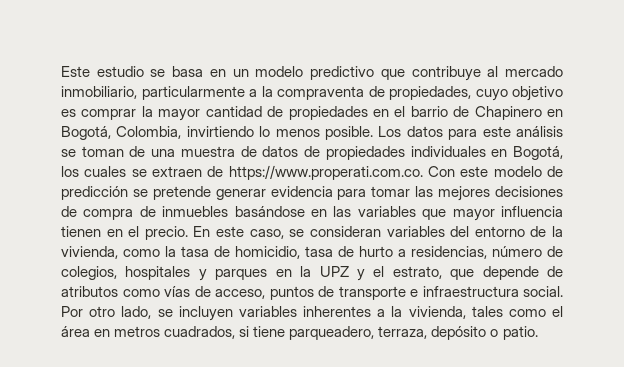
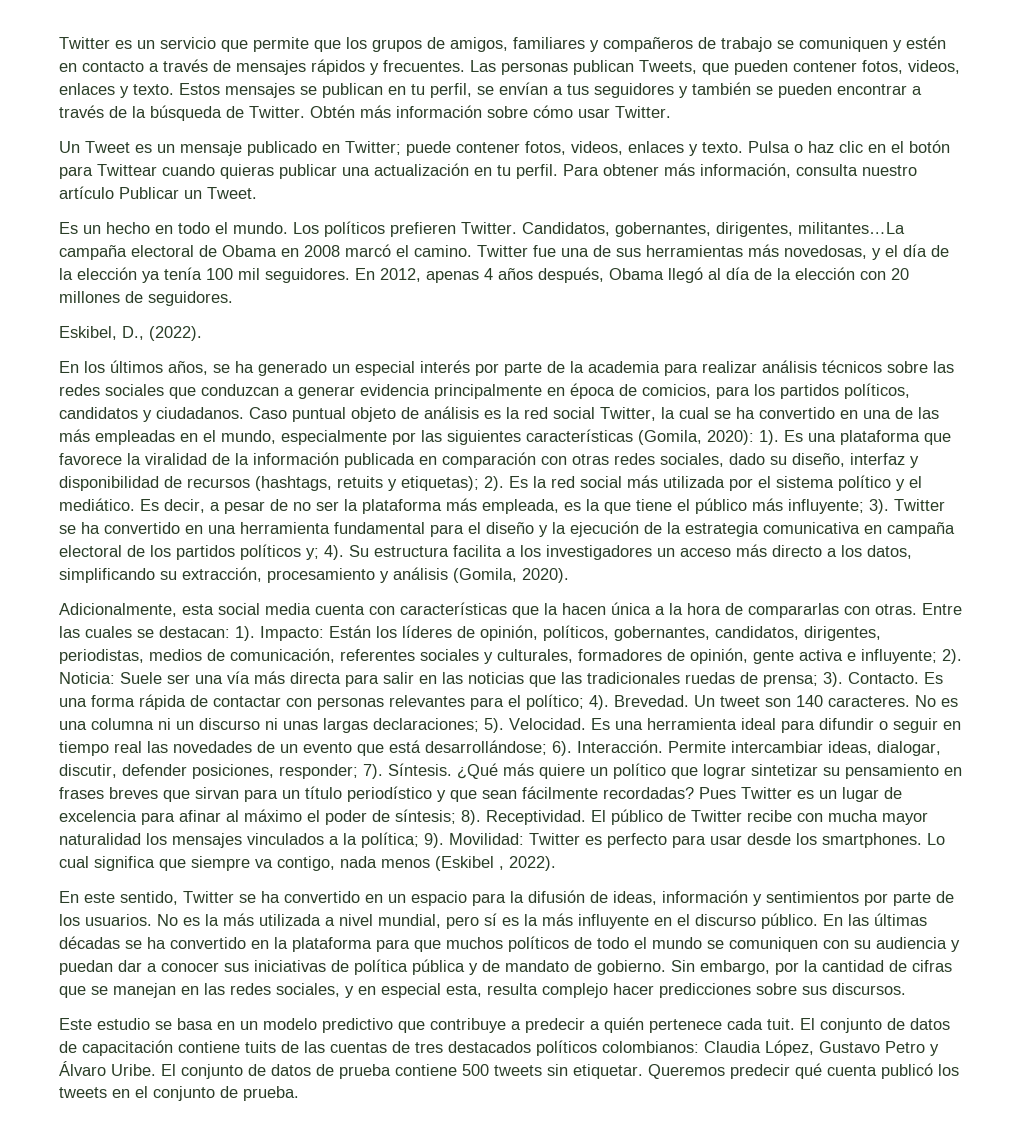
+ Twitter es un servicio que permite que los grupos de amigos, familiares y compañeros de trabajo se comuniquen y estén en contacto a través de mensajes rápidos y frecuentes. Las personas publican Tweets, que pueden contener fotos, videos, enlaces y texto. Estos mensajes se publican en tu perfil, se envían a tus seguidores y también se pueden encontrar a través de la búsqueda de Twitter. Obtén más información sobre cómo usar Twitter.
+ Un Tweet es un mensaje publicado en Twitter; puede contener fotos, videos, enlaces y texto. Pulsa o haz clic en el botón para Twittear cuando quieras publicar una actualización en tu perfil. Para obtener más información, consulta nuestro artículo Publicar un Tweet.
+ Es un hecho en todo el mundo. Los políticos prefieren Twitter. Candidatos, gobernantes, dirigentes, militantes…La campaña electoral de Obama en 2008 marcó el camino. Twitter fue una de sus herramientas más novedosas, y el día de la elección ya tenía 100 mil seguidores. En 2012, apenas 4 años después, Obama llegó al día de la elección con 20 millones de seguidores.
+ Eskibel, D., (2022).
+ En los últimos años, se ha generado un especial interés por parte de la academia para realizar análisis técnicos sobre las redes sociales que conduzcan a generar evidencia principalmente en época de comicios, para los partidos políticos, candidatos y ciudadanos. Caso puntual objeto de análisis es la red social Twitter, la cual se ha convertido en una de las más empleadas en el mundo, especialmente por las siguientes características (Gomila, 2020): 1). Es una plataforma que favorece la viralidad de la información publicada en comparación con otras redes sociales, dado su diseño, interfaz y disponibilidad de recursos (hashtags, retuits y etiquetas); 2). Es la red social más utilizada por el sistema político y el mediático. Es decir, a pesar de no ser la plataforma más empleada, es la que tiene el público más influyente; 3). Twitter se ha convertido en una herramienta fundamental para el diseño y la ejecución de la estrategia comunicativa en campaña electoral de los partidos políticos y; 4). Su estructura facilita a los investigadores un acceso más directo a los datos, simplificando su extracción, procesamiento y análisis (Gomila, 2020).
+ Adicionalmente, esta social media cuenta con características que la hacen única a la hora de compararlas con otras. Entre las cuales se destacan: 1). Impacto: Están los líderes de opinión, políticos, gobernantes, candidatos, dirigentes, periodistas, medios de comunicación, referentes sociales y culturales, formadores de opinión, gente activa e influyente; 2). Noticia: Suele ser una vía más directa para salir en las noticias que las tradicionales ruedas de prensa; 3). Contacto. Es una forma rápida de contactar con personas relevantes para el político; 4). Brevedad. Un tweet son 140 caracteres. No es una columna ni un discurso ni unas largas declaraciones; 5). Velocidad. Es una herramienta ideal para difundir o seguir en tiempo real las novedades de un evento que está desarrollándose; 6). Interacción. Permite intercambiar ideas, dialogar, discutir, defender posiciones, responder; 7). Síntesis. ¿Qué más quiere un político que lograr sintetizar su pensamiento en frases breves que sirvan para un título periodístico y que sean fácilmente recordadas? Pues Twitter es un lugar de excelencia para afinar al máximo el poder de síntesis; 8). Receptividad. El público de Twitter recibe con mucha mayor naturalidad los mensajes vinculados a la política; 9). Movilidad: Twitter es perfecto para usar desde los smartphones. Lo cual significa que siempre va contigo, nada menos (Eskibel , 2022).
+ En este sentido, Twitter se ha convertido en un espacio para la difusión de ideas, información y sentimientos por parte de los usuarios. No es la más utilizada a nivel mundial, pero sí es la más influyente en el discurso público. En las últimas décadas se ha convertido en la plataforma para que muchos políticos de todo el mundo se comuniquen con su audiencia y puedan dar a conocer sus iniciativas de política pública y de mandato de gobierno. Sin embargo, por la cantidad de cifras que se manejan en las redes sociales, y en especial esta, resulta complejo hacer predicciones sobre sus discursos.
- Este estudio se basa en un modelo predictivo que contribuye al mercado inmobiliario, particularmente a la compraventa de propiedades, cuyo objetivo es comprar la mayor cantidad de propiedades en el barrio de Chapinero en Bogotá, Colombia, invirtiendo lo menos posible. Los datos para este análisis se toman de una muestra de datos de propiedades individuales en Bogotá, los cuales se extraen de https://www.properati.com.co. Con este modelo de predicción se pretende generar evidencia para tomar las mejores decisiones de compra de inmuebles basándose en las variables que mayor influencia tienen en el precio. En este caso, se consideran variables del entorno de la vivienda, como la tasa de homicidio, tasa de hurto a residencias, número de colegios, hospitales y parques en la UPZ y el estrato, que depende de atributos como vías de acceso, puntos de transporte e infraestructura social. Por otro lado, se incluyen variables inherentes a la vivienda, tales como el área en metros cuadrados, si tiene parqueadero, terraza, depósito o patio.
+ Este estudio se basa en un modelo predictivo que contribuye a predecir a quién pertenece cada tuit. El conjunto de datos de capacitación contiene tuits de las cuentas de tres destacados políticos colombianos: Claudia López, Gustavo Petro y Álvaro Uribe. El conjunto de datos de prueba contiene 500 tweets sin etiquetar. Queremos predecir qué cuenta publicó los tweets en el conjunto de prueba.

